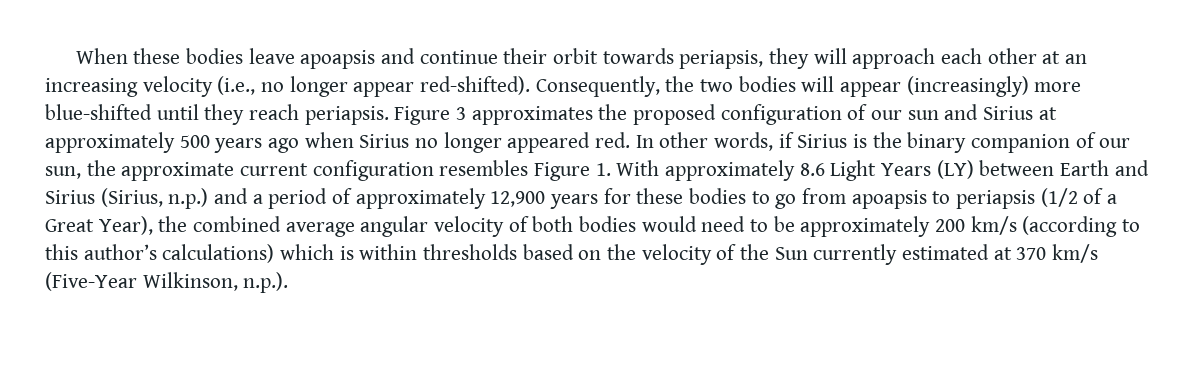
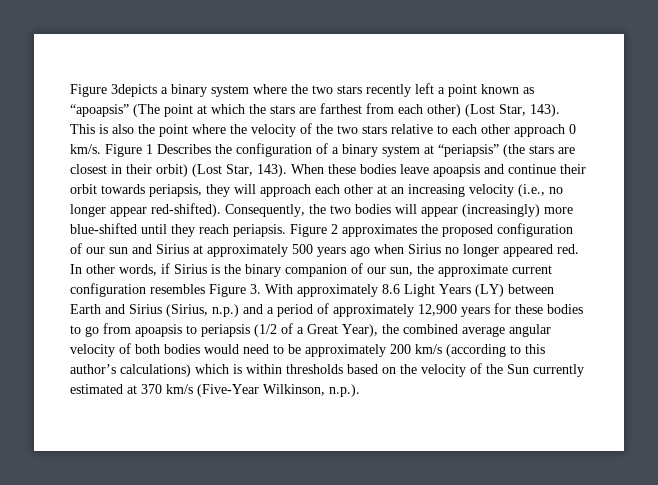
+ Figure 3depicts a binary system where the two stars recently left a point known as “apoapsis” (The point at which the stars are farthest from each other) (Lost Star, 143). This is also the point where the velocity of the two stars relative to each other approach 0 km/s. Figure 1 Describes the configuration of a binary system at “periapsis” (the stars are closest in their orbit) (Lost Star, 143).
- Figure 3 approximates the proposed configuration of our sun and Sirius at approximately 500 years ago when Sirius no longer appeared red.
+ Figure 2 approximates the proposed configuration of our sun and Sirius at approximately 500 years ago when Sirius no longer appeared red.
- In other words, if Sirius is the binary companion of our sun, the approximate current configuration resembles Figure 1. With approximately 8.6 Light Years (LY) between Earth and Sirius (Sirius, n.p.) and a period of approximately 12,900 years for these bodies to go from apoapsis to periapsis (1/2 of a Great Year), the combined average angular velocity of both bodies would need to be approximately 200 km/s (according to this author’s calculations) which is within thresholds based on the velocity of the Sun currently estimated at 370 km/s (Five-Year Wilkinson, n.p.).
+ In other words, if Sirius is the binary companion of our sun, the approximate current configuration resembles Figure 3. With approximately 8.6 Light Years (LY) between Earth and Sirius (Sirius, n.p.) and a period of approximately 12,900 years for these bodies to go from apoapsis to periapsis (1/2 of a Great Year), the combined average angular velocity of both bodies would need to be approximately 200 km/s (according to this author’s calculations) which is within thresholds based on the velocity of the Sun currently estimated at 370 km/s (Five-Year Wilkinson, n.p.).

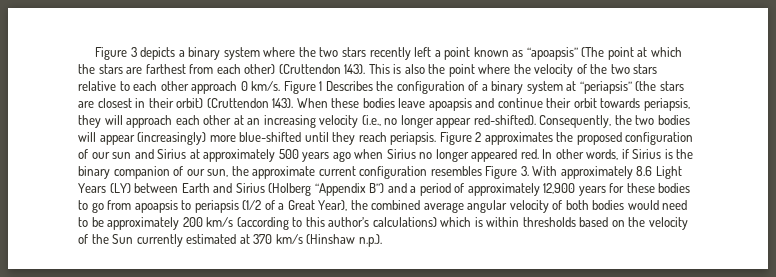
- Figure 3depicts a binary system where the two stars recently left a point known as “apoapsis” (The point at which the stars are farthest from each other) (Lost Star, 143).
+ Figure 3 depicts a binary system where the two stars recently left a point known as “apoapsis” (The point at which the stars are farthest from each other) (Cruttendon 143).
- Figure 1 Describes the configuration of a binary system at “periapsis” (the stars are closest in their orbit) (Lost Star, 143).
+ Figure 1 Describes the configuration of a binary system at “periapsis” (the stars are closest in their orbit) (Cruttendon 143).
- In other words, if Sirius is the binary companion of our sun, the approximate current configuration resembles Figure 3. With approximately 8.6 Light Years (LY) between Earth and Sirius (Sirius, n.p.) and a period of approximately 12,900 years for these bodies to go from apoapsis to periapsis (1/2 of a Great Year), the combined average angular velocity of both bodies would need to be approximately 200 km/s (according to this author’s calculations) which is within thresholds based on the velocity of the Sun currently estimated at 370 km/s (Five-Year Wilkinson, n.p.).
+ In other words, if Sirius is the binary companion of our sun, the approximate current configuration resembles Figure 3. With approximately 8.6 Light Years (LY) between Earth and Sirius (Holberg “Appendix B”) and a period of approximately 12,900 years for these bodies to go from apoapsis to periapsis (1/2 of a Great Year), the combined average angular velocity of both bodies would need to be approximately 200 km/s (according to this author’s calculations) which is within thresholds based on the velocity of the Sun currently estimated at 370 km/s (Hinshaw n.p.).

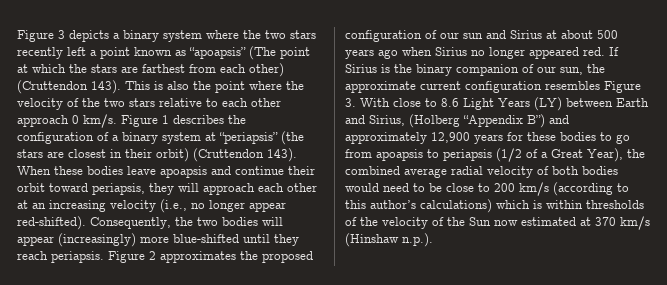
- Figure 1 Describes the configuration of a binary system at “periapsis” (the stars are closest in their orbit) (Cruttendon 143).
+ Figure 1 describes the configuration of a binary system at “periapsis” (the stars are closest in their orbit) (Cruttendon 143).
- When these bodies leave apoapsis and continue their orbit towards periapsis, they will approach each other at an increasing velocity (i.e., no longer appear red-shifted).
+ When these bodies leave apoapsis and continue their orbit toward periapsis, they will approach each other at an increasing velocity (i.e., no longer appear red-shifted).
- Figure 2 approximates the proposed configuration of our sun and Sirius at approximately 500 years ago when Sirius no longer appeared red.
+ Figure 2 approximates the proposed configuration of our sun and Sirius at about 500 years ago when Sirius no longer appeared red.
- In other words, if Sirius is the binary companion of our sun, the approximate current configuration resembles Figure 3. With approximately 8.6 Light Years (LY) between Earth and Sirius (Holberg “Appendix B”) and a period of approximately 12,900 years for these bodies to go from apoapsis to periapsis (1/2 of a Great Year), the combined average angular velocity of both bodies would need to be approximately 200 km/s (according to this author’s calculations) which is within thresholds based on the velocity of the Sun currently estimated at 370 km/s (Hinshaw n.p.).
+ If Sirius is the binary companion of our sun, the approximate current configuration resembles Figure 3. With close to 8.6 Light Years (LY) between Earth and Sirius, (Holberg “Appendix B”) and approximately 12,900 years for these bodies to go from apoapsis to periapsis (1/2 of a Great Year), the combined average radial velocity of both bodies would need to be close to 200 km/s (according to this author’s calculations) which is within thresholds of the velocity of the Sun now estimated at 370 km/s (Hinshaw n.p.).

